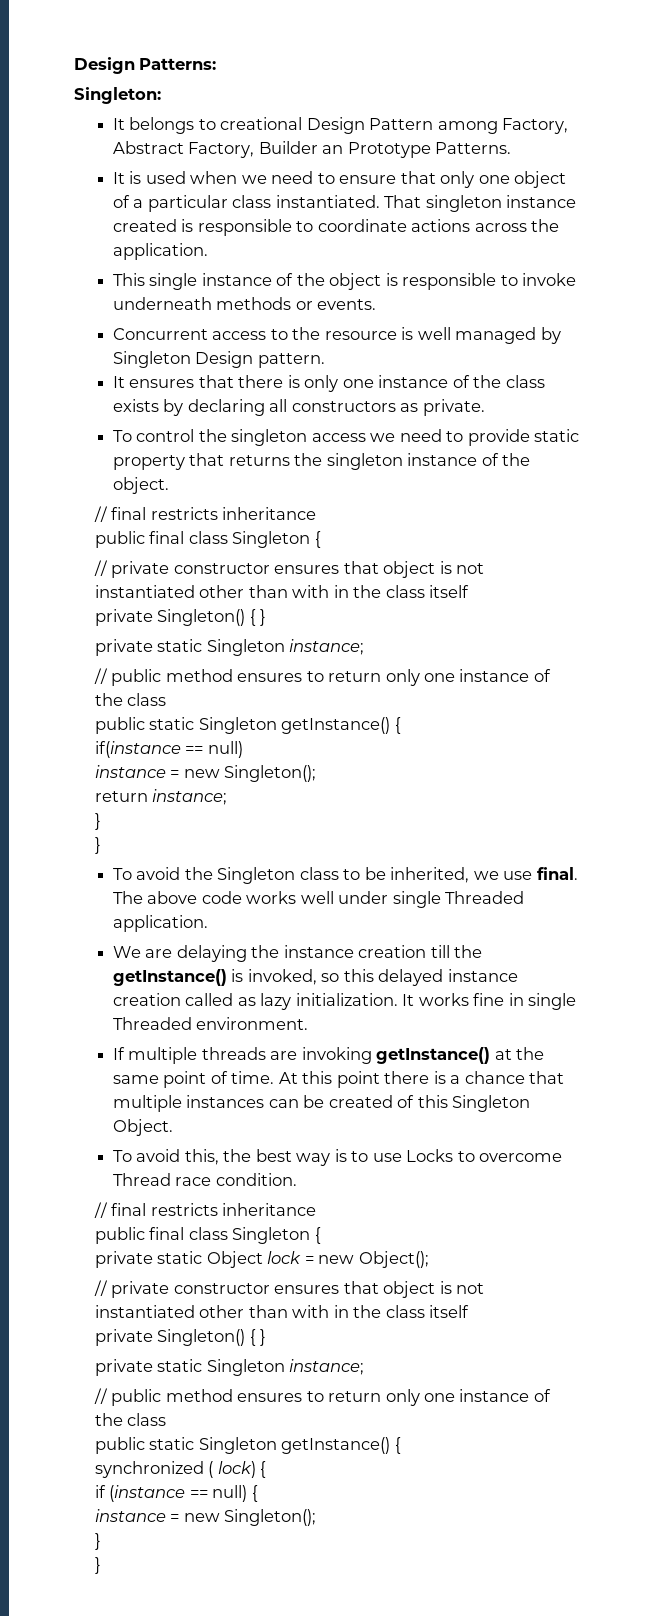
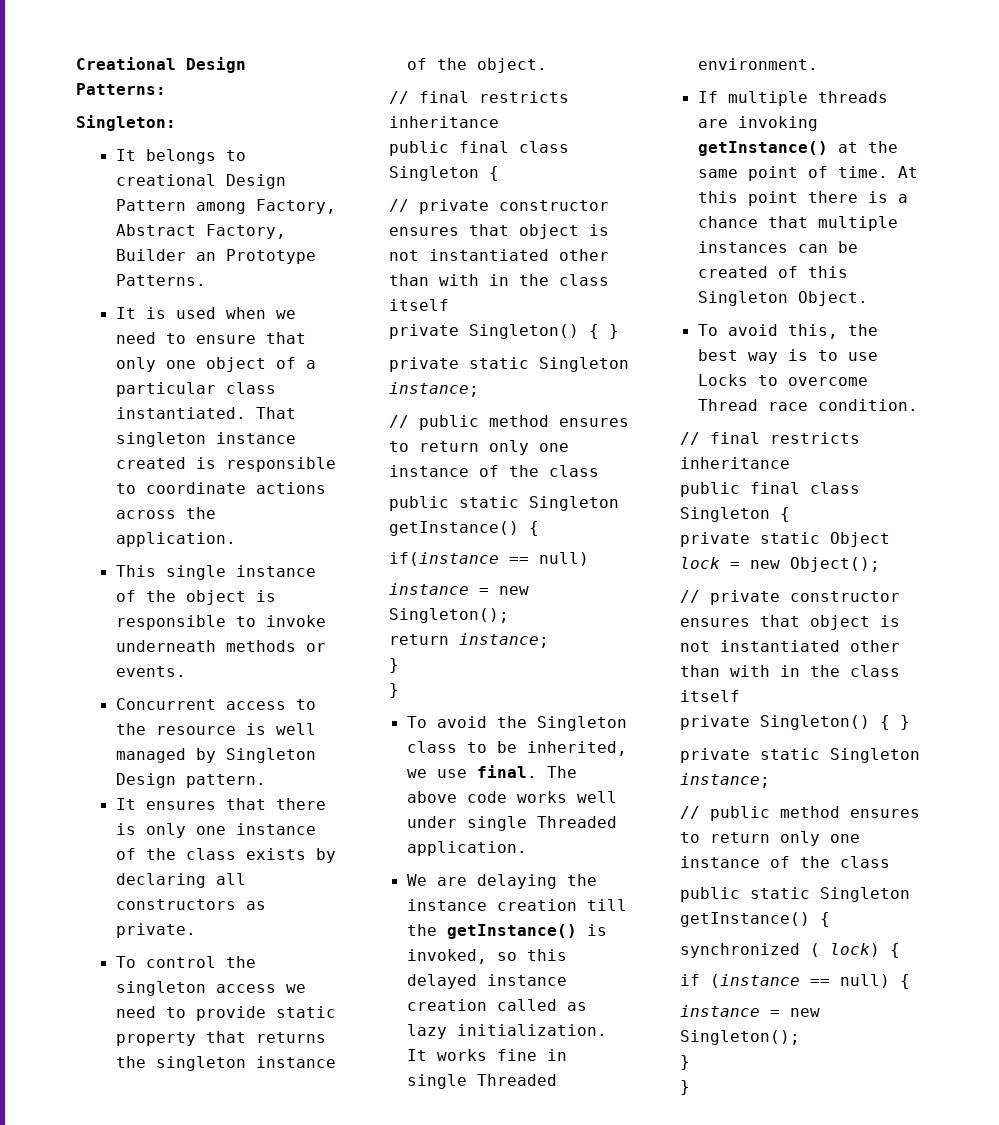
- Design Patterns:
+ Creational Design Patterns:

